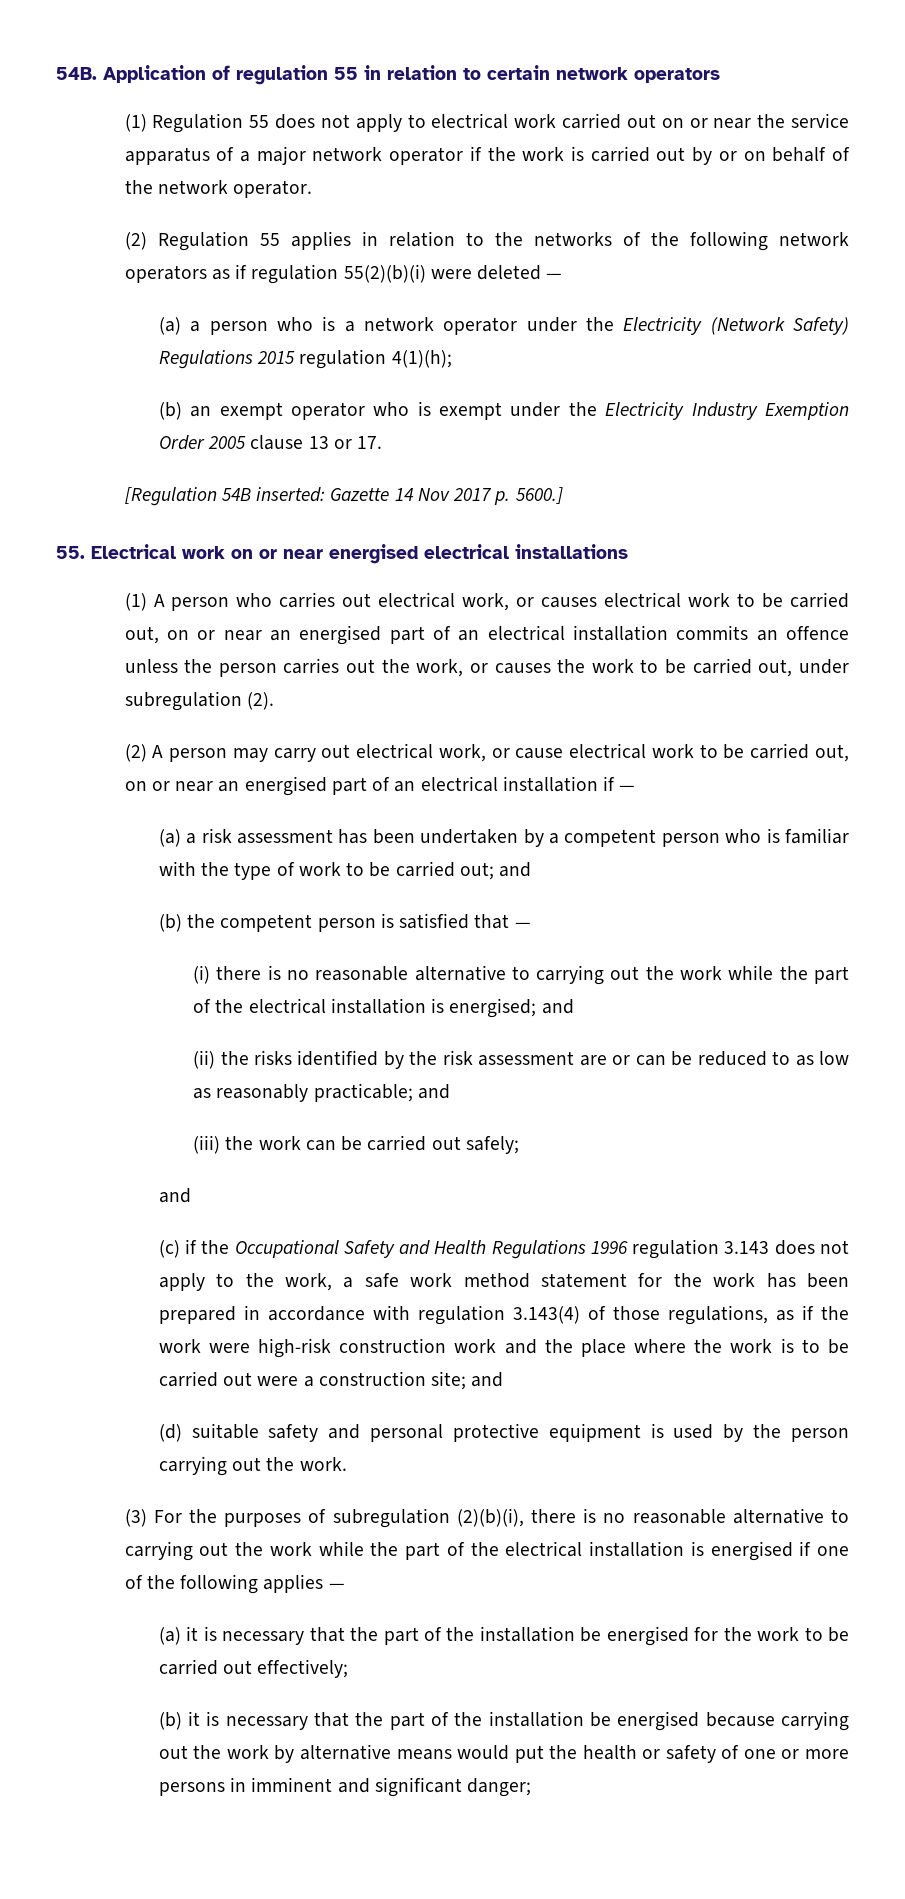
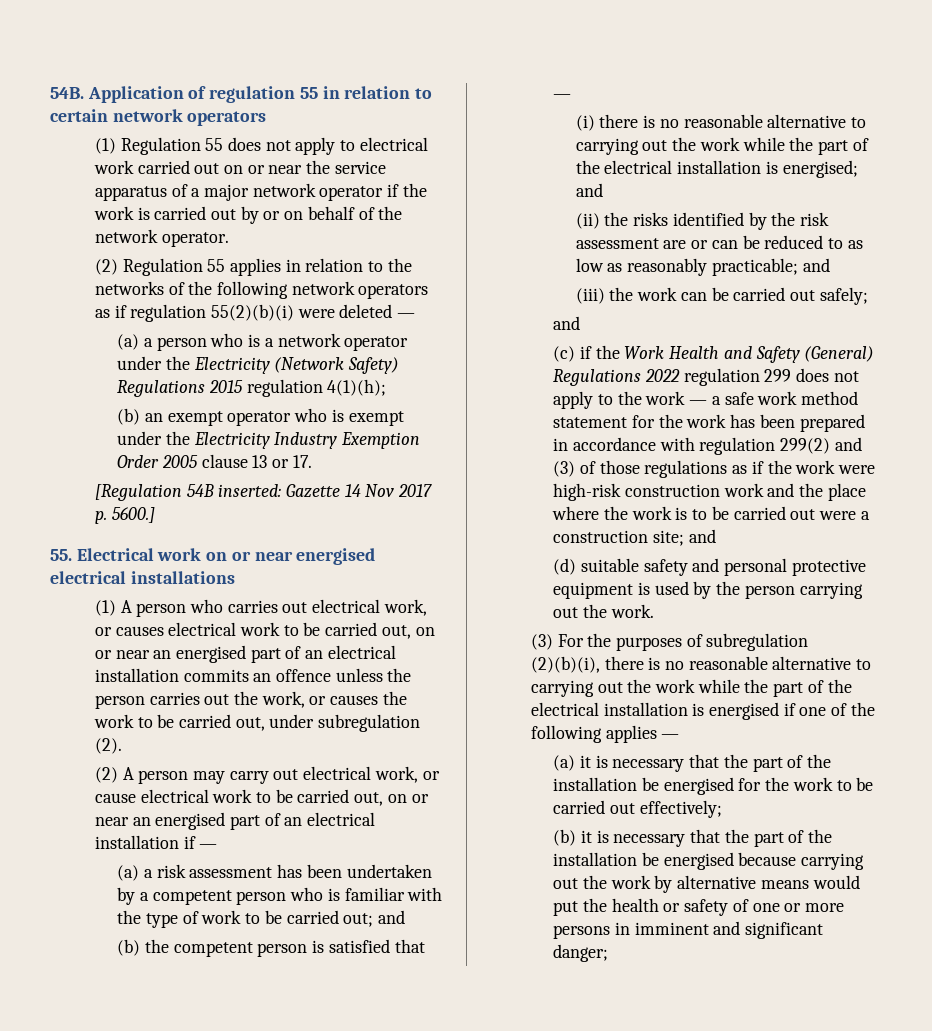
- (c) if the Occupational Safety and Health Regulations 1996 regulation 3.143 does not apply to the work, a safe work method statement for the work has been prepared in accordance with regulation 3.143(4) of those regulations, as if the work were high-risk construction work and the place where the work is to be carried out were a construction site; and
+ (c) if the Work Health and Safety (General) Regulations 2022 regulation 299 does not apply to the work — a safe work method statement for the work has been prepared in accordance with regulation 299(2) and (3) of those regulations as if the work were high-risk construction work and the place where the work is to be carried out were a construction site; and

